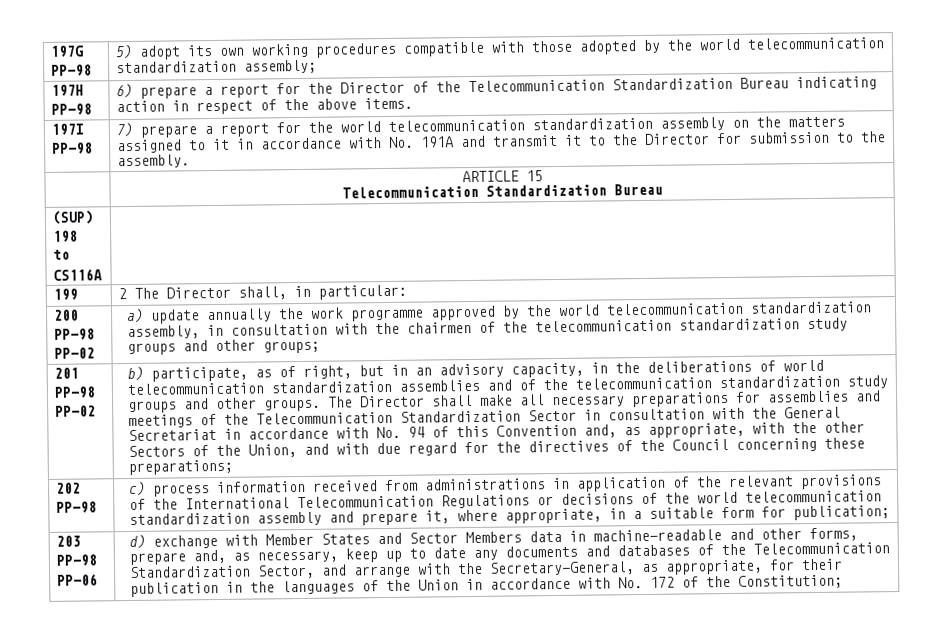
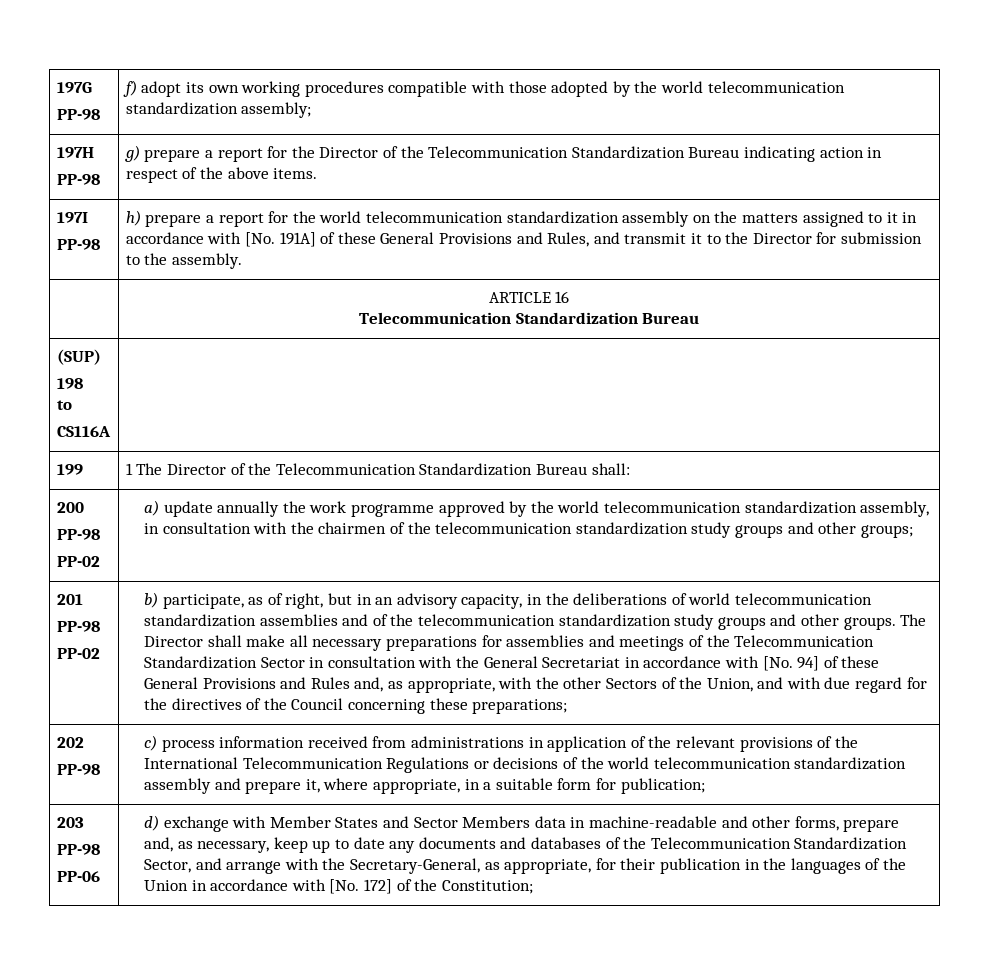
  197G
- PP-98 | 5) adopt its own working procedures compatible with those adopted by the world telecommunication standardization assembly;
+ PP-98 | f) adopt its own working procedures compatible with those adopted by the world telecommunication standardization assembly;
  197H
- PP-98 | 6) prepare a report for the Director of the Telecommunication Standardization Bureau indicating action in respect of the above items.
+ PP-98 | g) prepare a report for the Director of the Telecommunication Standardization Bureau indicating action in respect of the above items.
  197I
- PP-98 | 7) prepare a report for the world telecommunication standardization assembly on the matters assigned to it in accordance with No. 191A and transmit it to the Director for submission to the assembly.
+ PP-98 | h) prepare a report for the world telecommunication standardization assembly on the matters assigned to it in accordance with [No. 191A] of these General Provisions and Rules, and transmit it to the Director for submission to the assembly.
- | ARTICLE 15
+ | ARTICLE 16
- 199 | 2 The Director shall, in particular:
+ 199 | 1 The Director of the Telecommunication Standardization Bureau shall:
- The Director shall make all necessary preparations for assemblies and meetings of the Telecommunication Standardization Sector in consultation with the General Secretariat in accordance with No. 94 of this Convention and, as appropriate, with the other Sectors of the Union, and with due regard for the directives of the Council concerning these preparations;
+ The Director shall make all necessary preparations for assemblies and meetings of the Telecommunication Standardization Sector in consultation with the General Secretariat in accordance with [No. 94] of these General Provisions and Rules and, as appropriate, with the other Sectors of the Union, and with due regard for the directives of the Council concerning these preparations;
- d) exchange with Member States and Sector Members data in machine-readable and other forms, prepare and, as necessary, keep up to date any documents and databases of the Telecommunication Standardization Sector, and arrange with the Secretary-General, as appropriate, for their publication in the languages of the Union in accordance with No. 172 of the Constitution;
+ d) exchange with Member States and Sector Members data in machine-readable and other forms, prepare and, as necessary, keep up to date any documents and databases of the Telecommunication Standardization Sector, and arrange with the Secretary-General, as appropriate, for their publication in the languages of the Union in accordance with [No. 172] of the Constitution;

